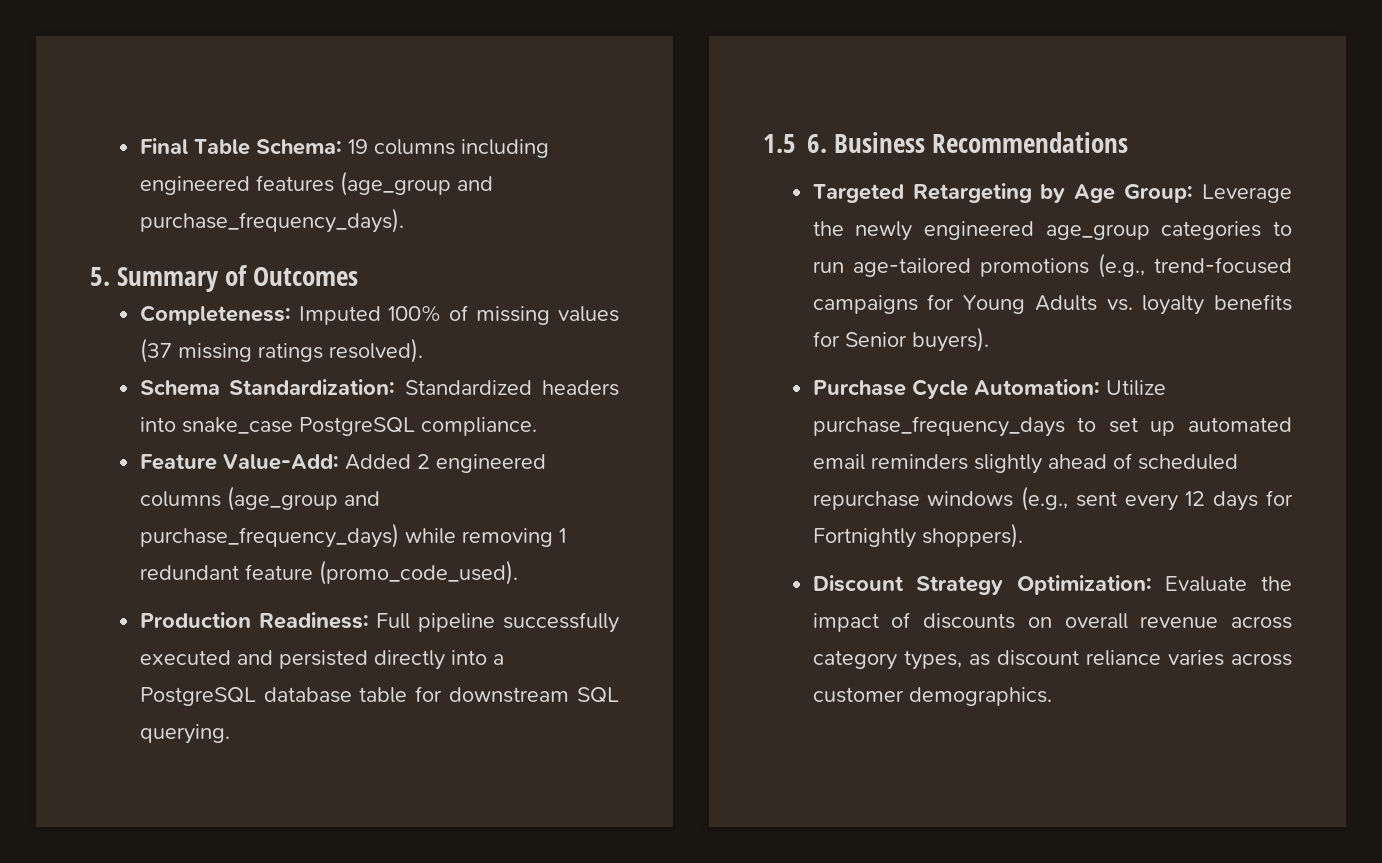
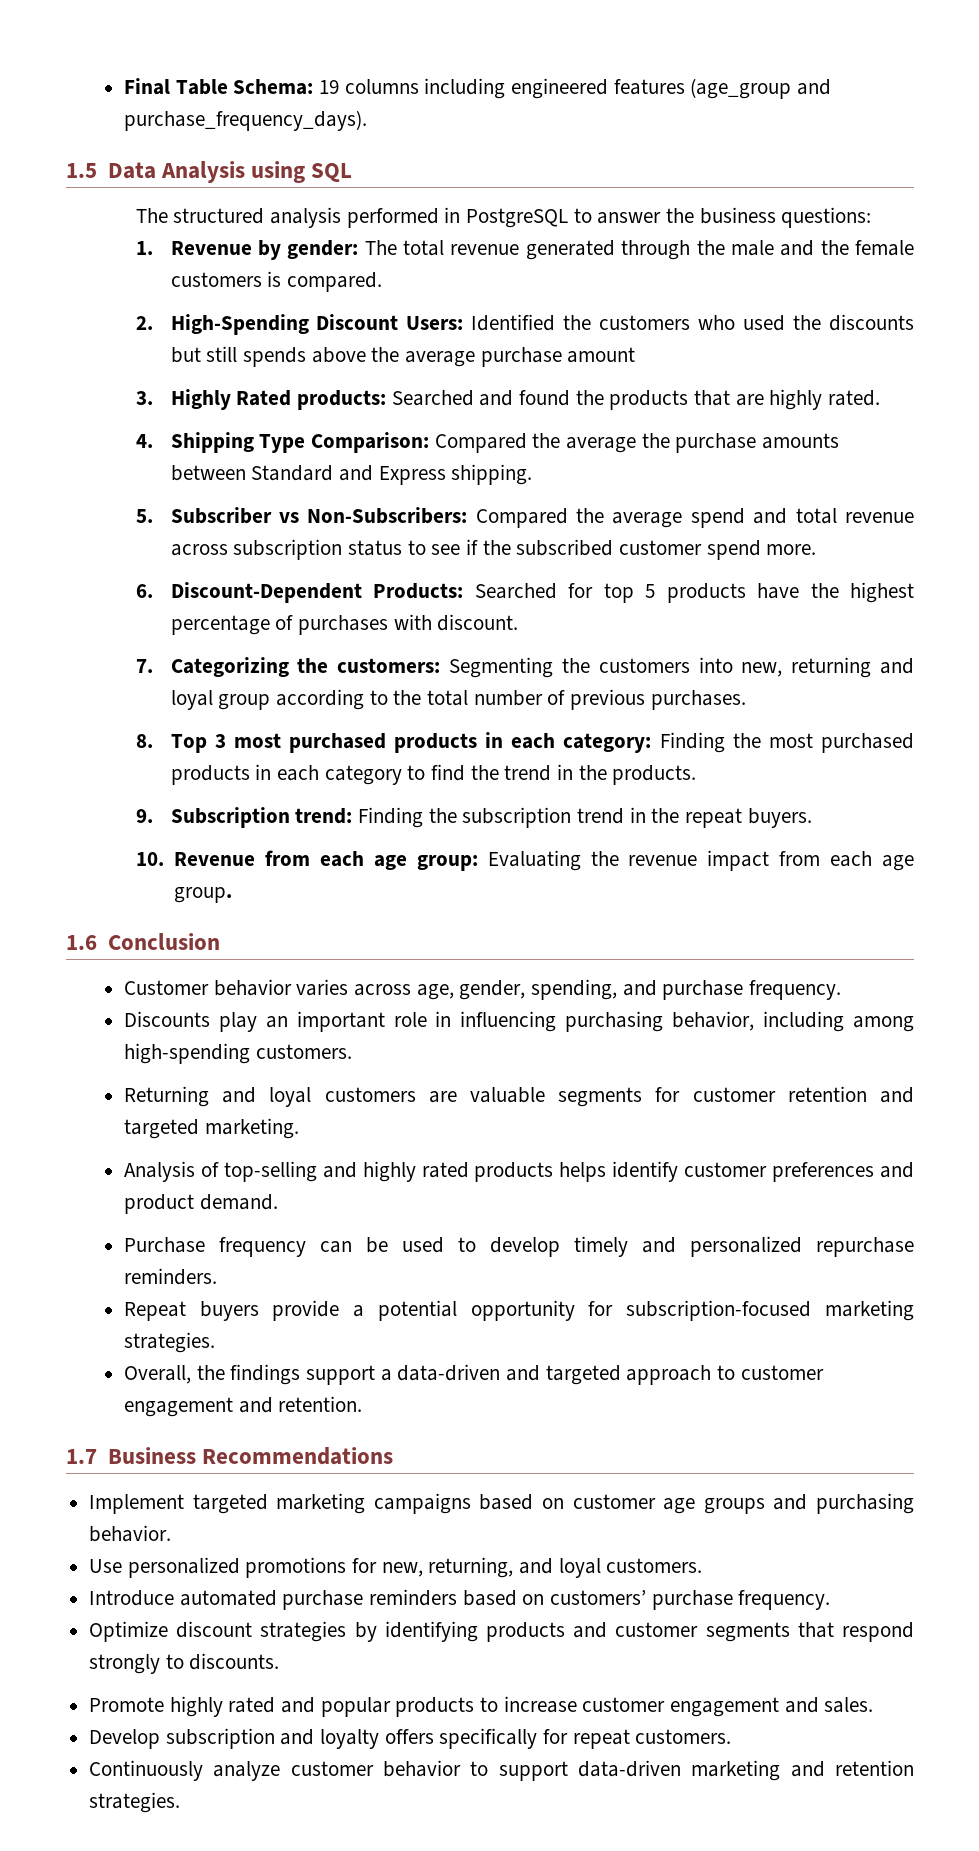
- 5. Summary of Outcomes
- Completeness: Imputed 100% of missing values (37 missing ratings resolved).
- Schema Standardization: Standardized headers into snake_case PostgreSQL compliance.
- Feature Value-Add: Added 2 engineered columns (age_group and purchase_frequency_days) while removing 1 redundant feature (promo_code_used).
- Production Readiness: Full pipeline successfully executed and persisted directly into a PostgreSQL database table for downstream SQL querying.
- 1.5 6. Business Recommendations
- Targeted Retargeting by Age Group: Leverage the newly engineered age_group categories to run age-tailored promotions (e.g., trend-focused campaigns for Young Adults vs. loyalty benefits for Senior buyers).
- Purchase Cycle Automation: Utilize purchase_frequency_days to set up automated email reminders slightly ahead of scheduled repurchase windows (e.g., sent every 12 days for Fortnightly shoppers).
- Discount Strategy Optimization: Evaluate the impact of discounts on overall revenue across category types, as discount reliance varies across customer demographics.
+ 1.5 Data Analysis using SQL
+ The structured analysis performed in PostgreSQL to answer the business questions:
+ 1. Revenue by gender: The total revenue generated through the male and the female customers is compared.
+ 2. High-Spending Discount Users: Identified the customers who used the discounts but still spends above the average purchase amount
+ 3. Highly Rated products: Searched and found the products that are highly rated.
+ 4. Shipping Type Comparison: Compared the average the purchase amounts between Standard and Express shipping.
+ 5. Subscriber vs Non-Subscribers: Compared the average spend and total revenue across subscription status to see if the subscribed customer spend more.
+ 6. Discount-Dependent Products: Searched for top 5 products have the highest percentage of purchases with discount.
+ 7. Categorizing the customers: Segmenting the customers into new, returning and loyal group according to the total number of previous purchases.
+ 8. Top 3 most purchased products in each category: Finding the most purchased products in each category to find the trend in the products.
+ 9. Subscription trend: Finding the subscription trend in the repeat buyers.
+ 10. Revenue from each age group: Evaluating the revenue impact from each age group.
+ 1.6 Conclusion
+ Customer behavior varies across age, gender, spending, and purchase frequency.
+ Discounts play an important role in influencing purchasing behavior, including among high-spending customers.
+ Returning and loyal customers are valuable segments for customer retention and targeted marketing.
+ Analysis of top-selling and highly rated products helps identify customer preferences and product demand.
+ Purchase frequency can be used to develop timely and personalized repurchase reminders.
+ Repeat buyers provide a potential opportunity for subscription-focused marketing strategies.
+ Overall, the findings support a data-driven and targeted approach to customer engagement and retention.
+ 1.7 Business Recommendations
+ Implement targeted marketing campaigns based on customer age groups and purchasing behavior.
+ Use personalized promotions for new, returning, and loyal customers.
+ Introduce automated purchase reminders based on customers’ purchase frequency.
+ Optimize discount strategies by identifying products and customer segments that respond strongly to discounts.
+ Promote highly rated and popular products to increase customer engagement and sales.
+ Develop subscription and loyalty offers specifically for repeat customers.
+ Continuously analyze customer behavior to support data-driven marketing and retention strategies.

